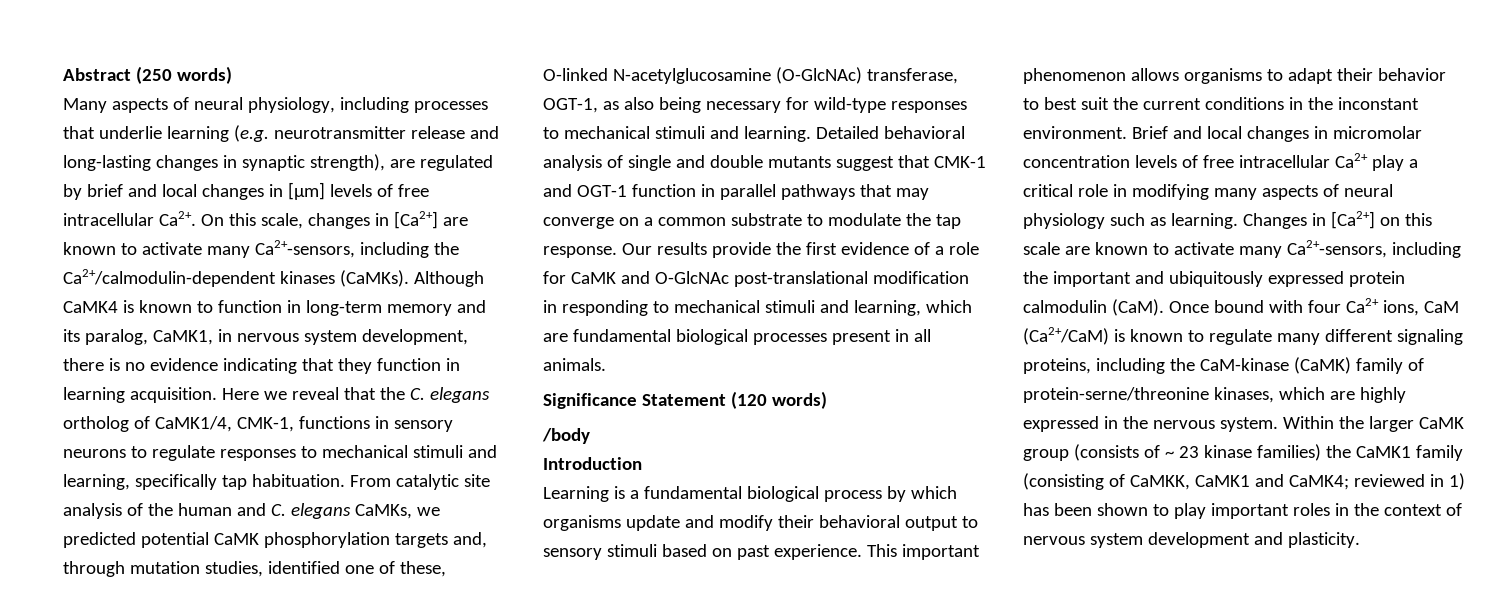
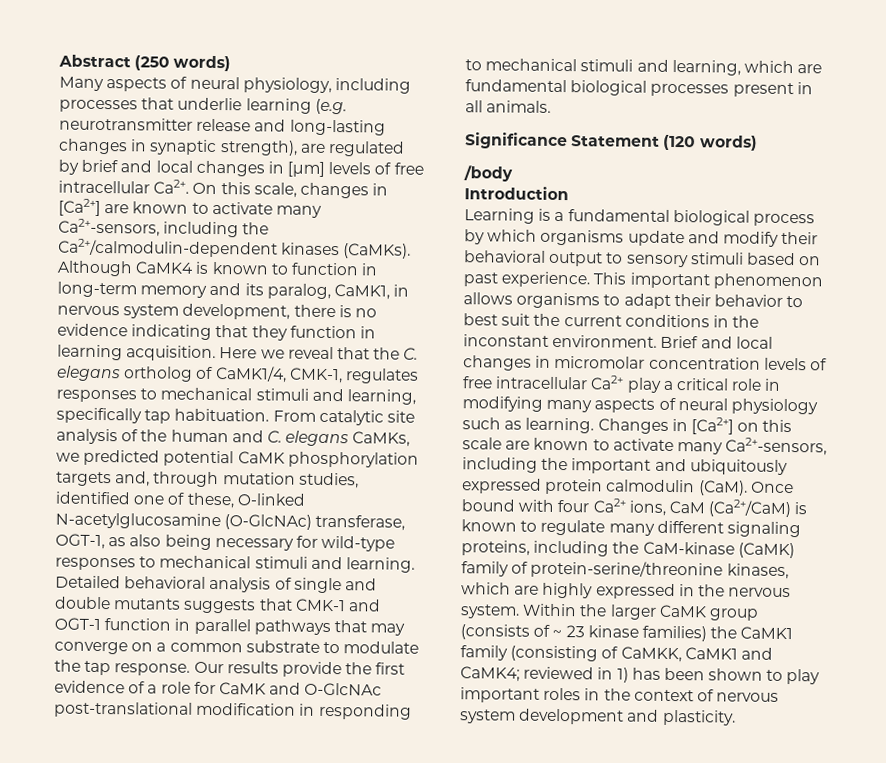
- Here we reveal that the C. elegans ortholog of CaMK1/4, CMK-1, functions in sensory neurons to regulate responses to mechanical stimuli and learning, specifically tap habituation.
+ Here we reveal that the C. elegans ortholog of CaMK1/4, CMK-1, regulates responses to mechanical stimuli and learning, specifically tap habituation.
- Detailed behavioral analysis of single and double mutants suggest that CMK-1 and OGT-1 function in parallel pathways that may converge on a common substrate to modulate the tap response.
+ Detailed behavioral analysis of single and double mutants suggests that CMK-1 and OGT-1 function in parallel pathways that may converge on a common substrate to modulate the tap response.
- Once bound with four Ca2+ ions, CaM (Ca2+/CaM) is known to regulate many different signaling proteins, including the CaM-kinase (CaMK) family of protein-serne/threonine kinases, which are highly expressed in the nervous system.
+ Once bound with four Ca2+ ions, CaM (Ca2+/CaM) is known to regulate many different signaling proteins, including the CaM-kinase (CaMK) family of protein-serine/threonine kinases, which are highly expressed in the nervous system.

